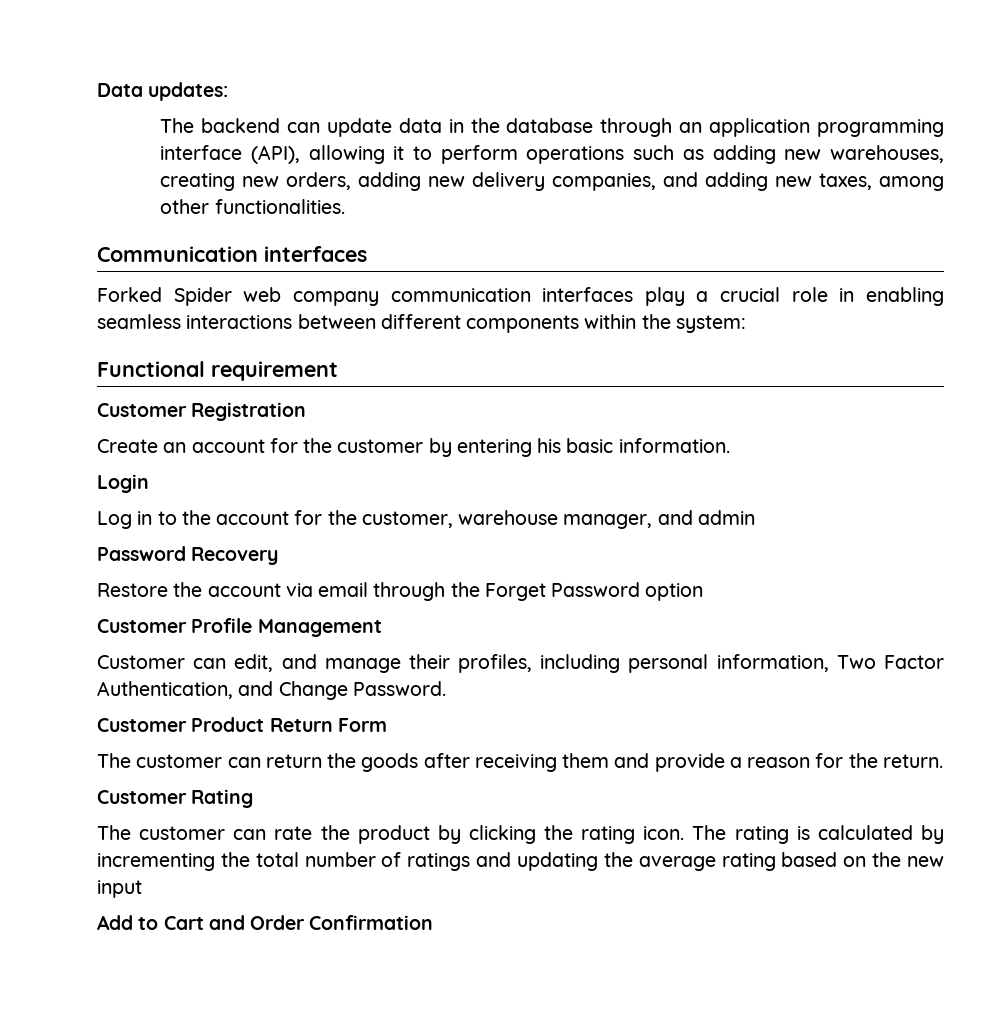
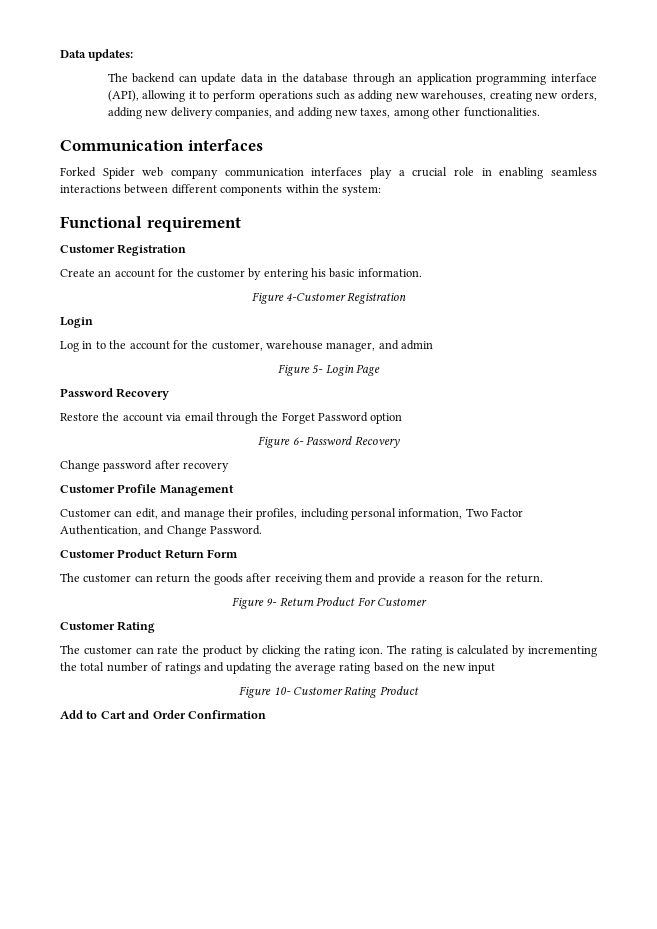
+ Figure 4-Customer Registration
+ Figure 5- Login Page
+ Figure 6- Password Recovery
+ Change password after recovery
+ Figure 9- Return Product For Customer
+ Figure 10- Customer Rating Product

